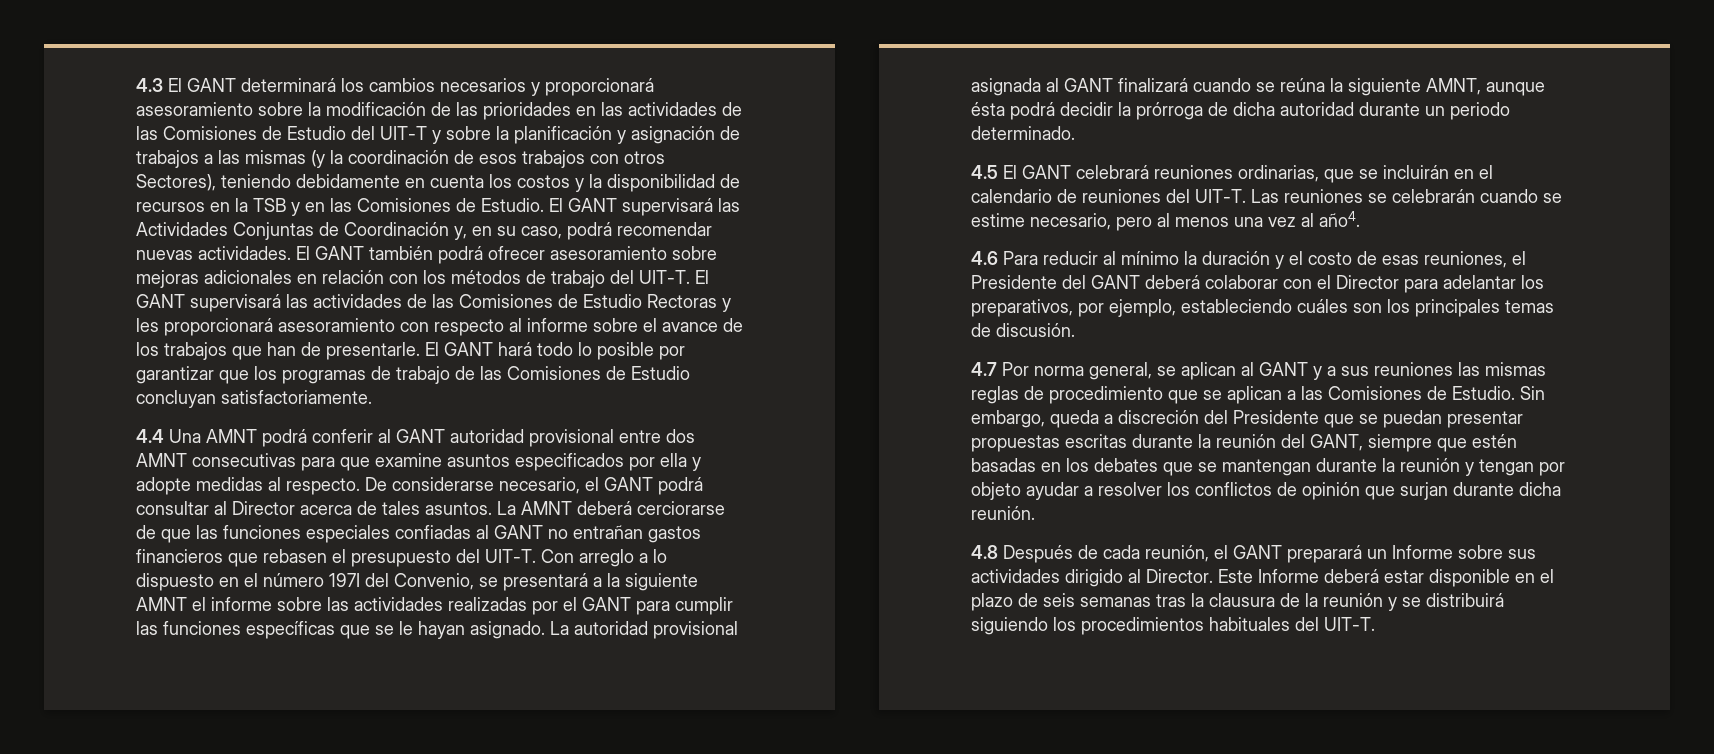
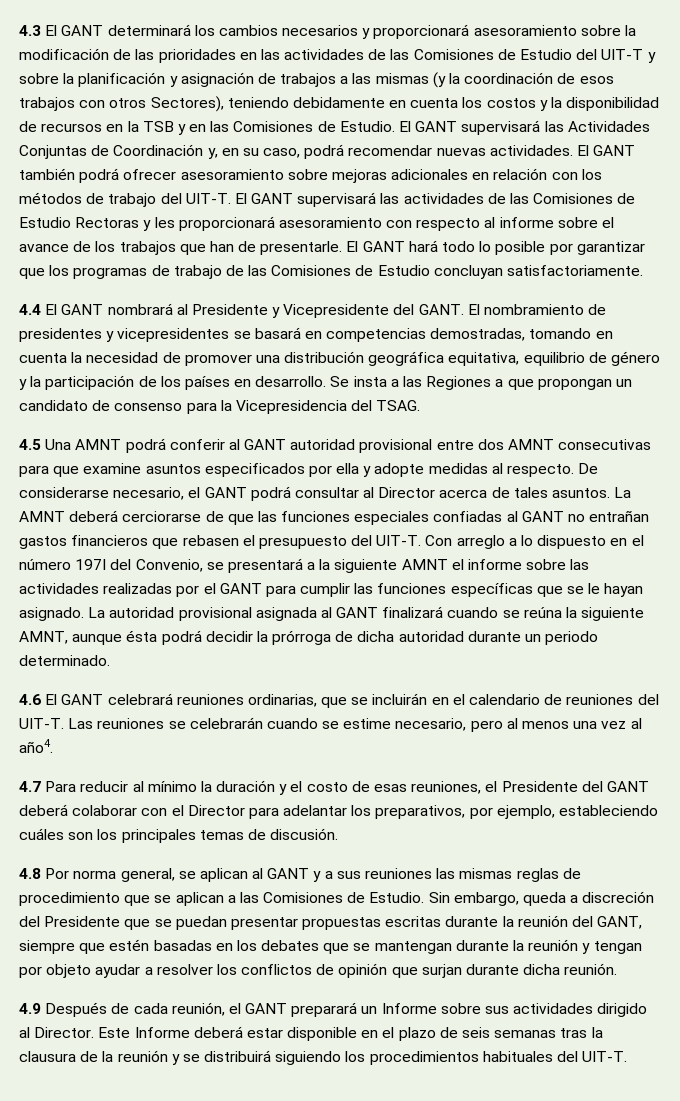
- 4.4 Una AMNT podrá conferir al GANT autoridad provisional entre dos AMNT consecutivas para que examine asuntos especificados por ella y adopte medidas al respecto.
+ 4.4 El GANT nombrará al Presidente y Vicepresidente del GANT. El nombramiento de presidentes y vicepresidentes se basará en competencias demostradas, tomando en cuenta la necesidad de promover una distribución geográfica equitativa, equilibrio de género y la participación de los países en desarrollo. Se insta a las Regiones a que propongan un candidato de consenso para la Vicepresidencia del TSAG.
+ 4.5 Una AMNT podrá conferir al GANT autoridad provisional entre dos AMNT consecutivas para que examine asuntos especificados por ella y adopte medidas al respecto.
- 4.5 El GANT celebrará reuniones ordinarias, que se incluirán en el calendario de reuniones del UIT-T.
+ 4.6 El GANT celebrará reuniones ordinarias, que se incluirán en el calendario de reuniones del UIT-T.
- 4.6 Para reducir al mínimo la duración y el costo de esas reuniones, el Presidente del GANT deberá colaborar con el Director para adelantar los preparativos, por ejemplo, estableciendo cuáles son los principales temas de discusión.
+ 4.7 Para reducir al mínimo la duración y el costo de esas reuniones, el Presidente del GANT deberá colaborar con el Director para adelantar los preparativos, por ejemplo, estableciendo cuáles son los principales temas de discusión.
- 4.7 Por norma general, se aplican al GANT y a sus reuniones las mismas reglas de procedimiento que se aplican a las Comisiones de Estudio.
+ 4.8 Por norma general, se aplican al GANT y a sus reuniones las mismas reglas de procedimiento que se aplican a las Comisiones de Estudio.
- 4.8 Después de cada reunión, el GANT preparará un Informe sobre sus actividades dirigido al Director.
+ 4.9 Después de cada reunión, el GANT preparará un Informe sobre sus actividades dirigido al Director.

